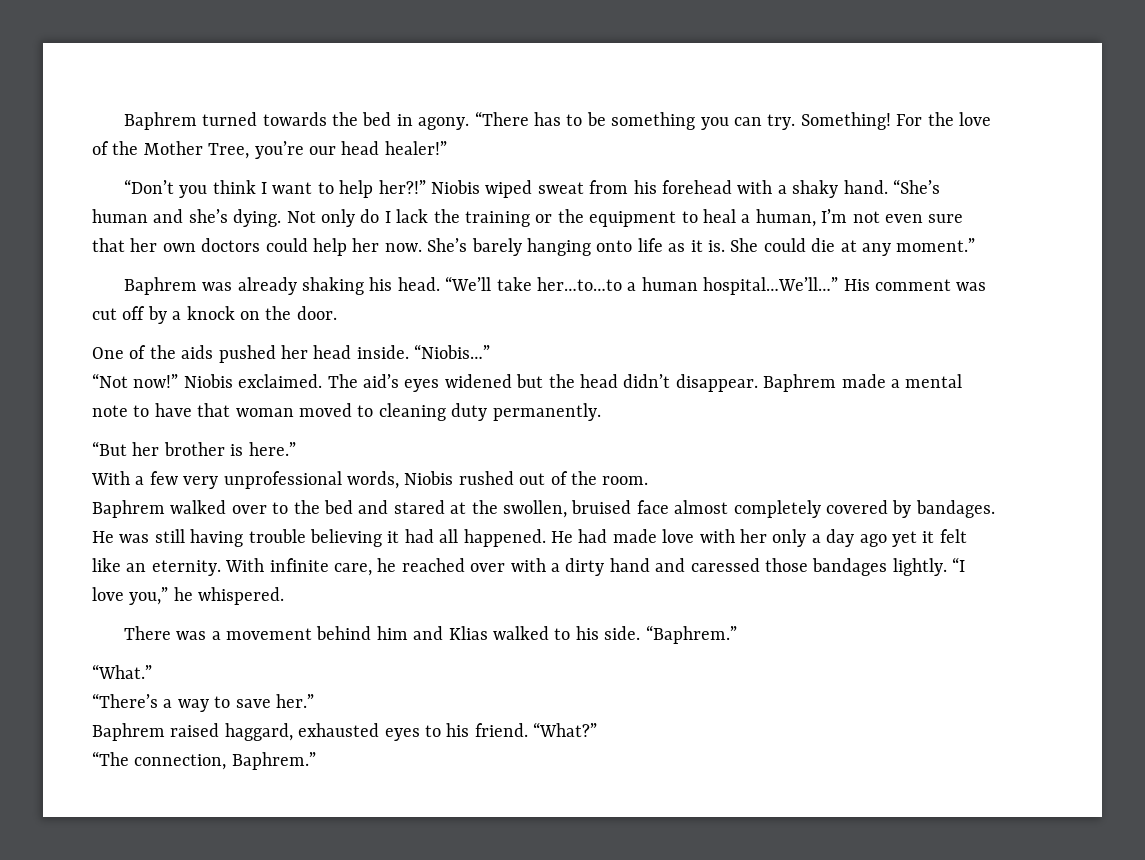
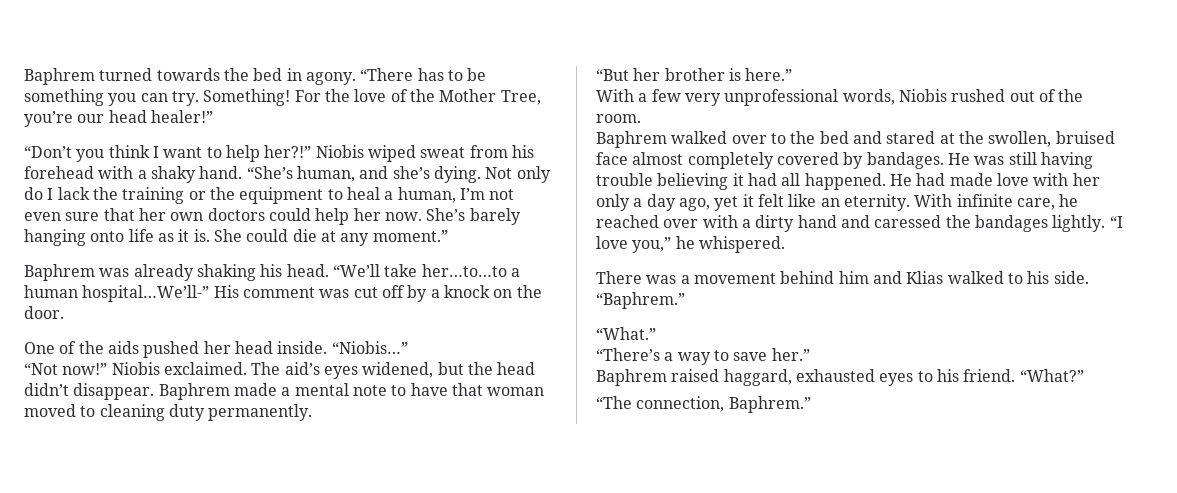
- “She’s human and she’s dying.
+ “She’s human, and she’s dying.
- “We’ll take her…to…to a human hospital…We’ll…” His comment was cut off by a knock on the door.
+ “We’ll take her…to…to a human hospital…We’ll-” His comment was cut off by a knock on the door.
- The aid’s eyes widened but the head didn’t disappear.
+ The aid’s eyes widened, but the head didn’t disappear.
- He had made love with her only a day ago yet it felt like an eternity.
+ He had made love with her only a day ago, yet it felt like an eternity.
- With infinite care, he reached over with a dirty hand and caressed those bandages lightly.
+ With infinite care, he reached over with a dirty hand and caressed the bandages lightly.

